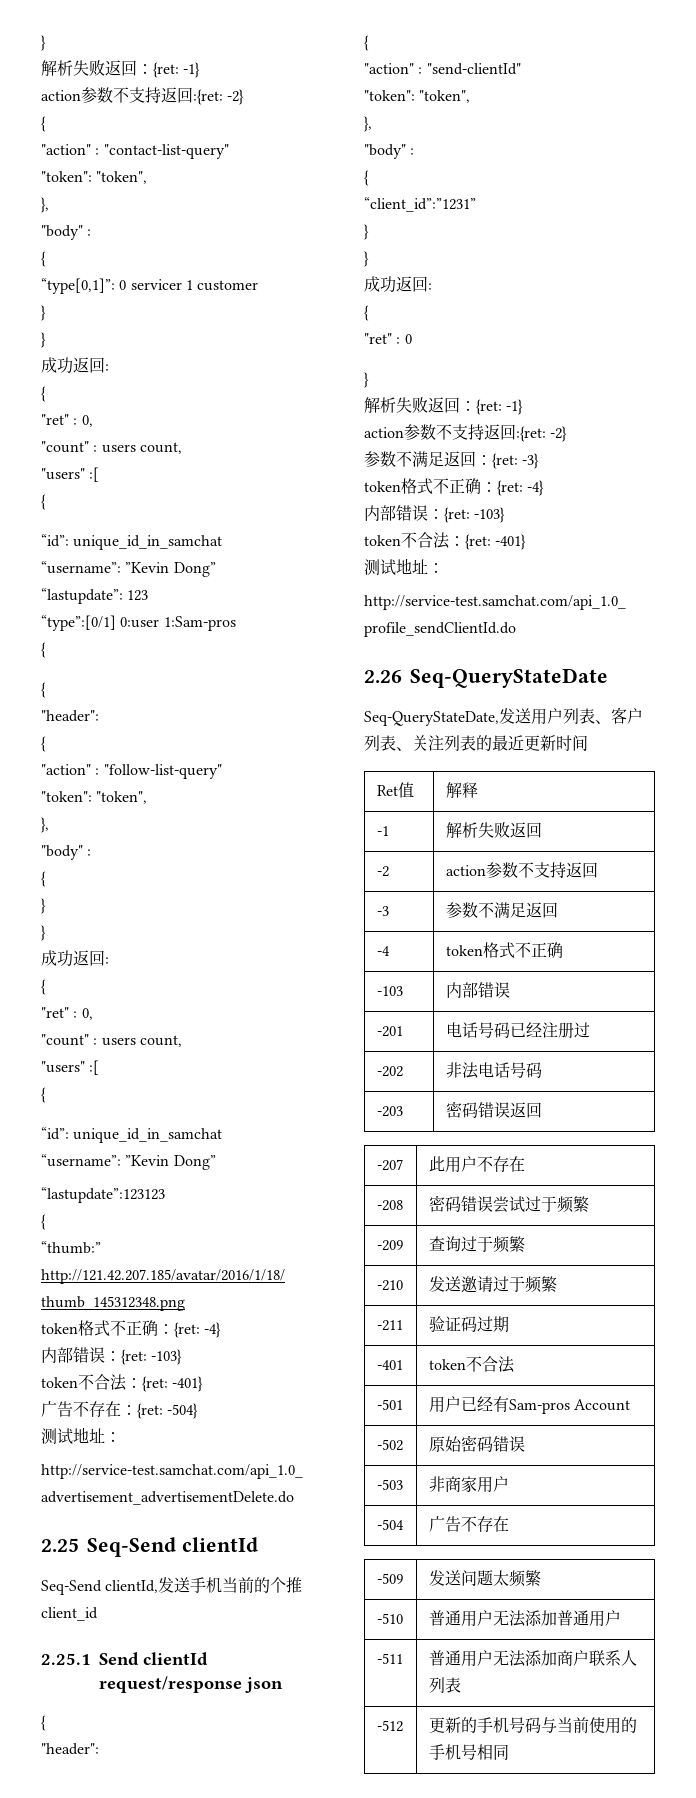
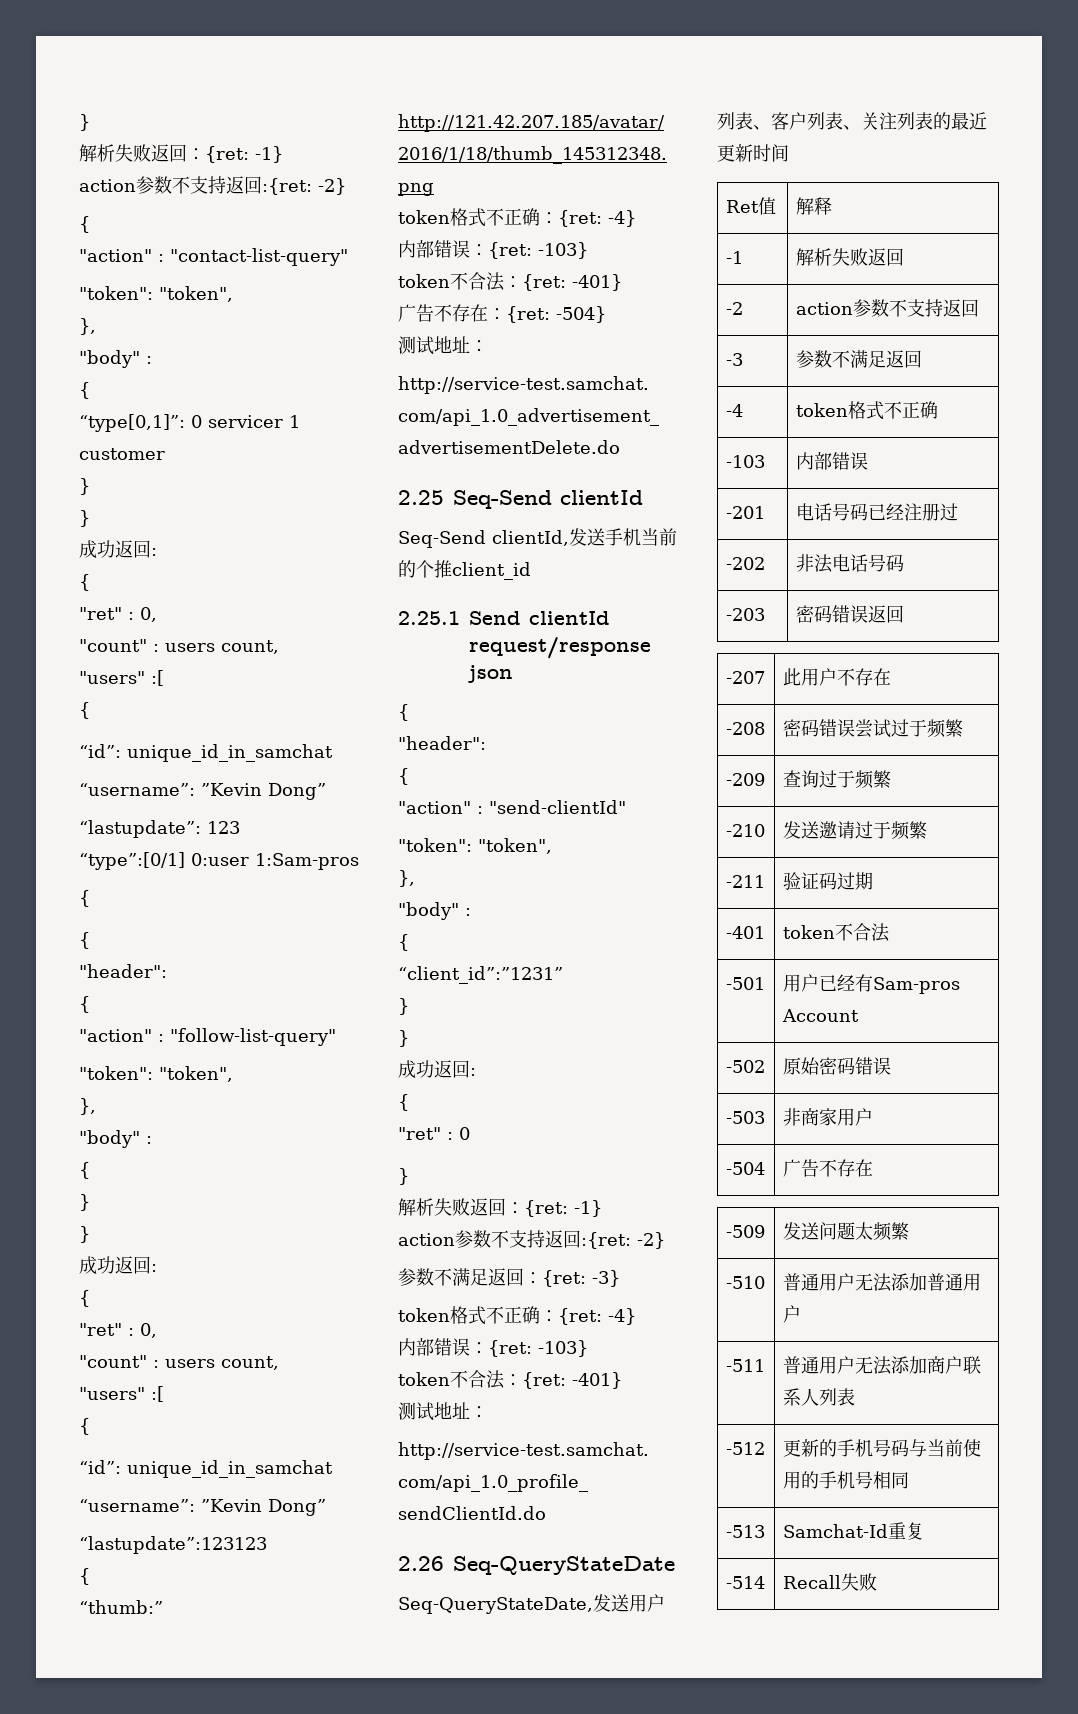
+ -513 | Samchat-Id重复
+ -514 | Recall失败

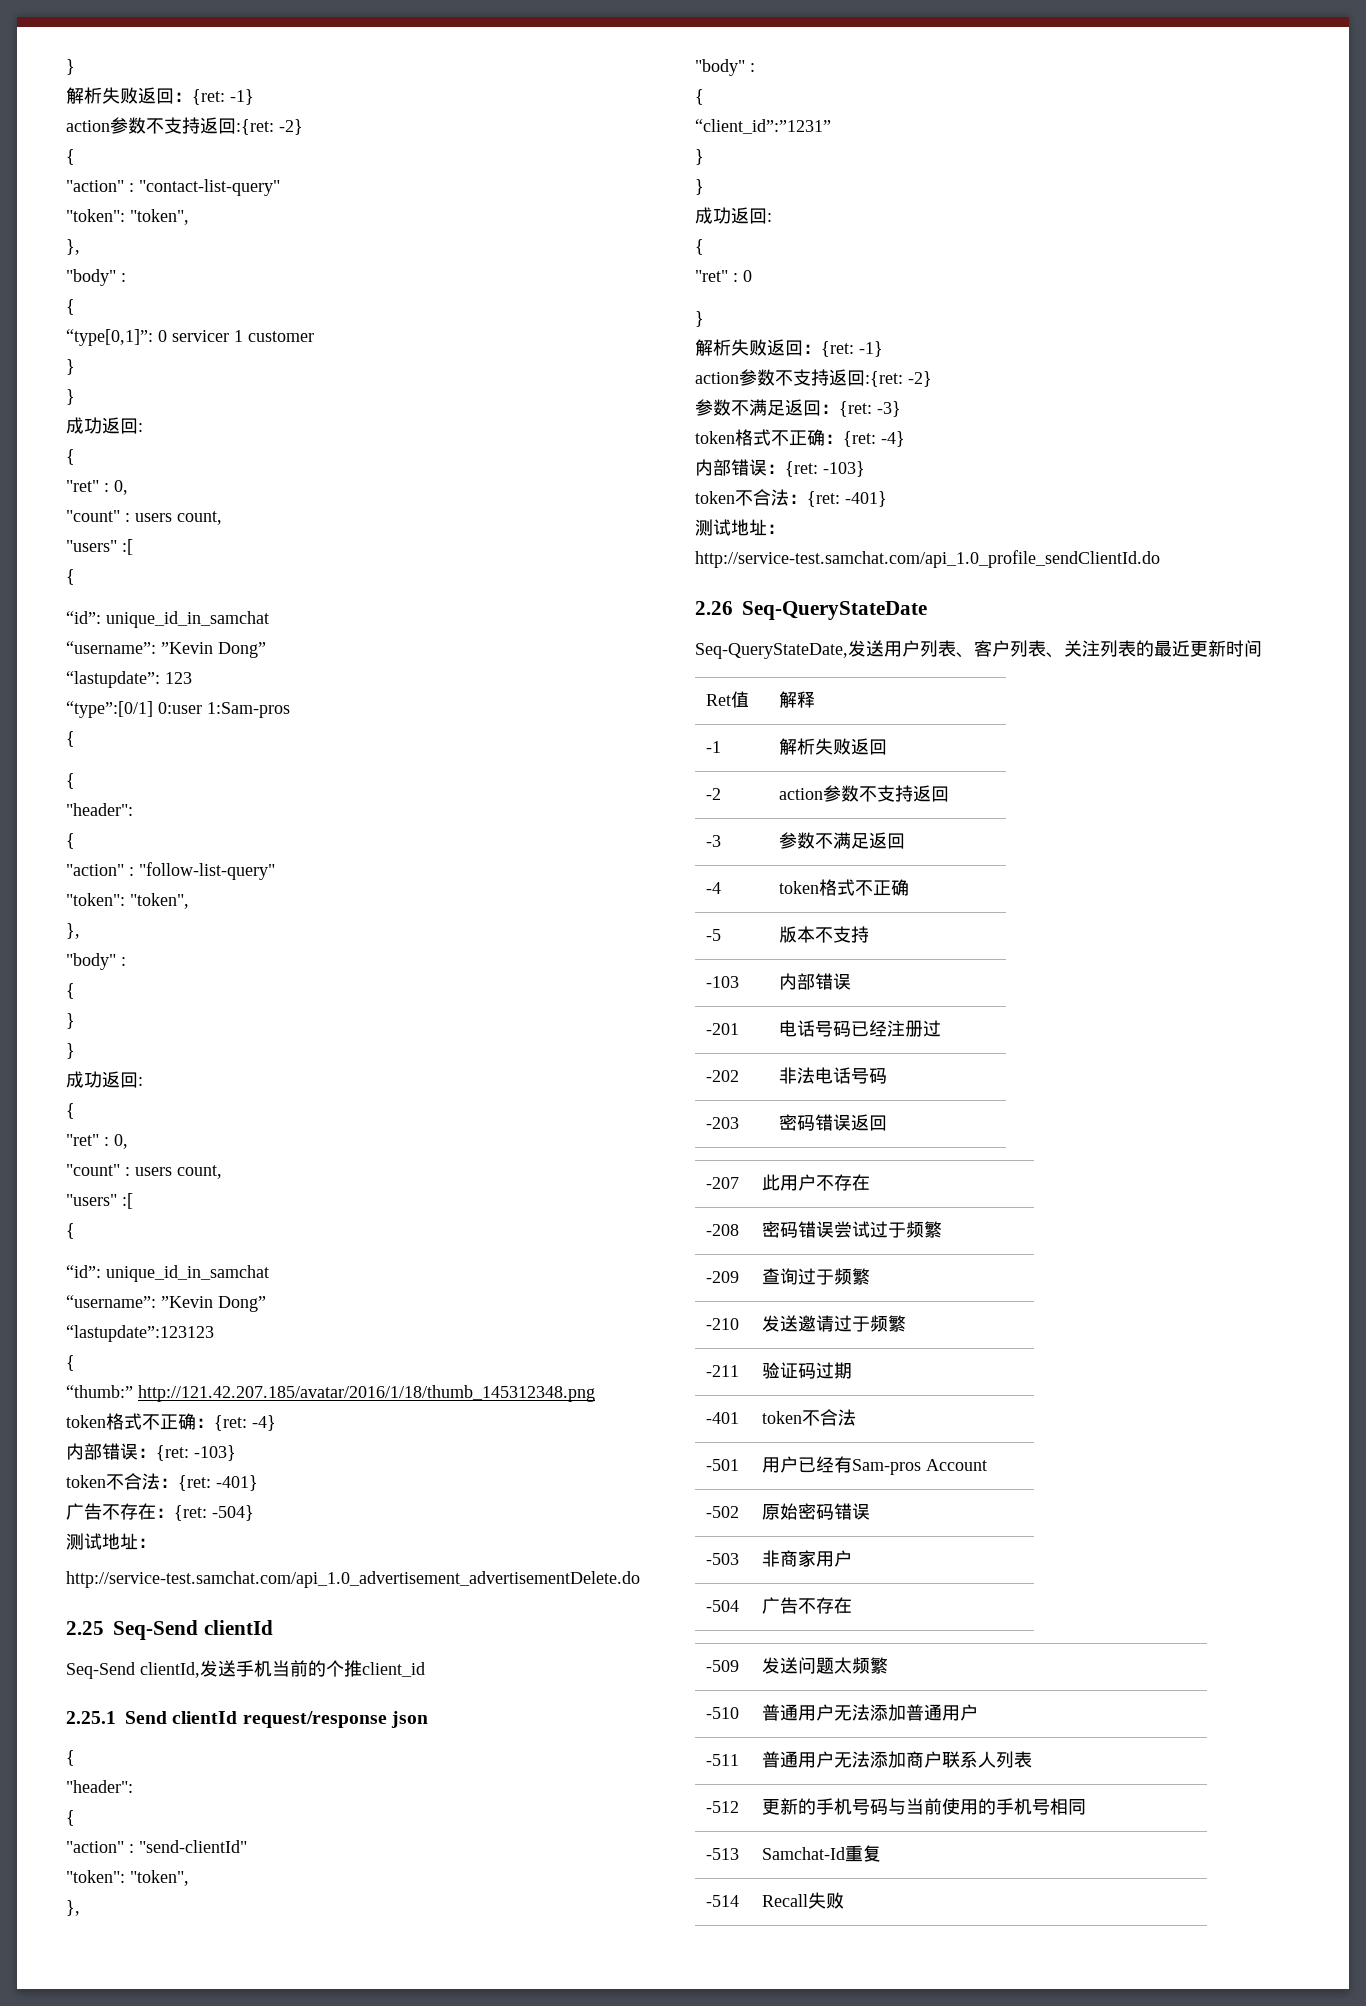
+ -5 | 版本不支持

